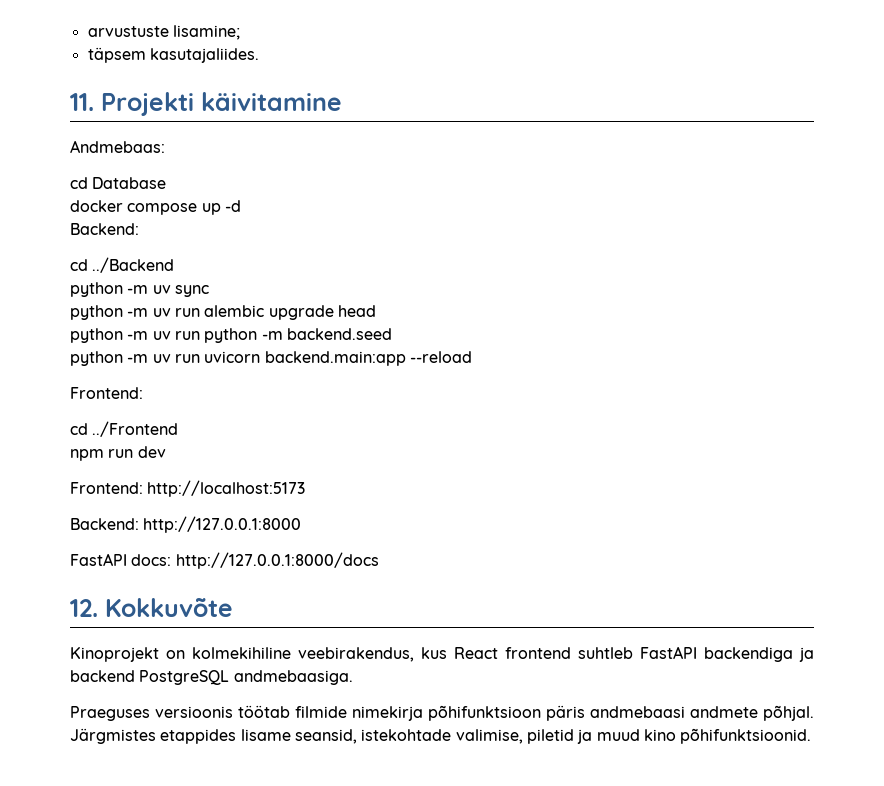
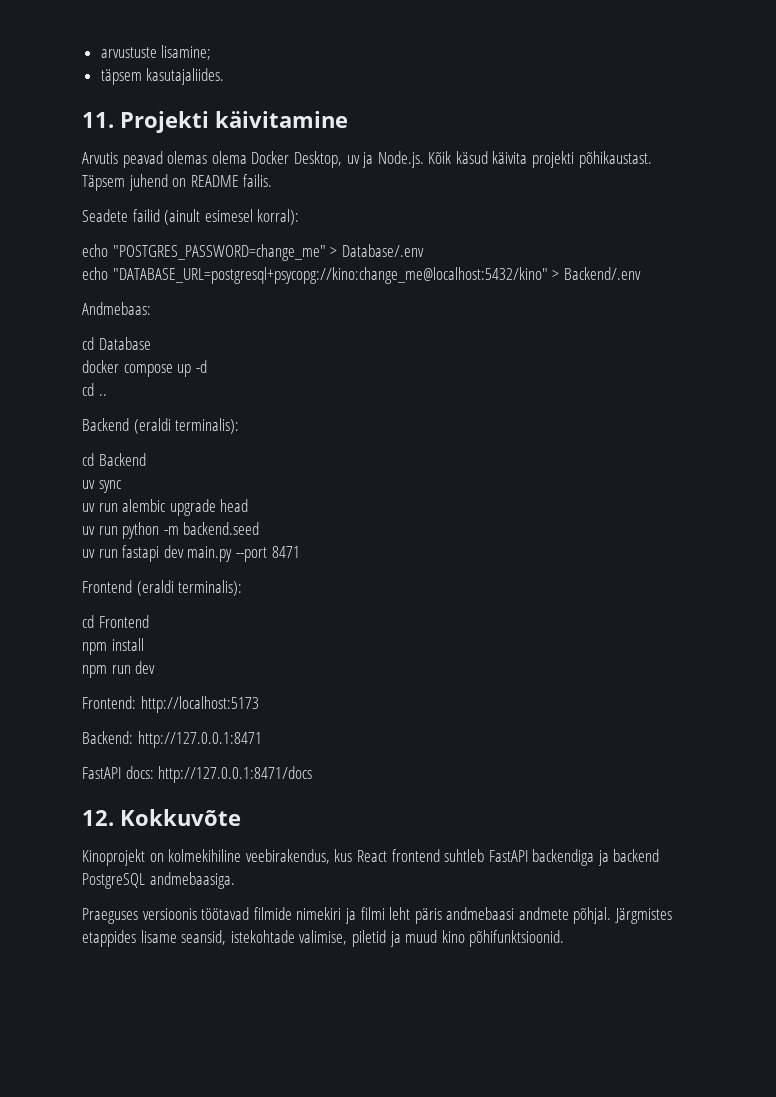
+ Arvutis peavad olemas olema Docker Desktop, uv ja Node.js. Kõik käsud käivita projekti põhikaustast. Täpsem juhend on README failis.
+ Seadete failid (ainult esimesel korral):
+ echo "POSTGRES_PASSWORD=change_me" > Database/.env
+ echo "DATABASE_URL=postgresql+psycopg://kino:change_me@localhost:5432/kino" > Backend/.env
  docker compose up -d
- Backend:
- cd ../Backend
- python -m uv sync
+ cd ..
+ Backend (eraldi terminalis):
+ cd Backend
+ uv sync
- python -m uv run alembic upgrade head
+ uv run alembic upgrade head
- python -m uv run python -m backend.seed
+ uv run python -m backend.seed
- python -m uv run uvicorn backend.main:app --reload
- Frontend:
- cd ../Frontend
+ uv run fastapi dev main.py --port 8471
+ Frontend (eraldi terminalis):
+ cd Frontend
+ npm install
- Backend: http://127.0.0.1:8000
+ Backend: http://127.0.0.1:8471
- FastAPI docs: http://127.0.0.1:8000/docs
+ FastAPI docs: http://127.0.0.1:8471/docs
- Praeguses versioonis töötab filmide nimekirja põhifunktsioon päris andmebaasi andmete põhjal.
+ Praeguses versioonis töötavad filmide nimekiri ja filmi leht päris andmebaasi andmete põhjal.

